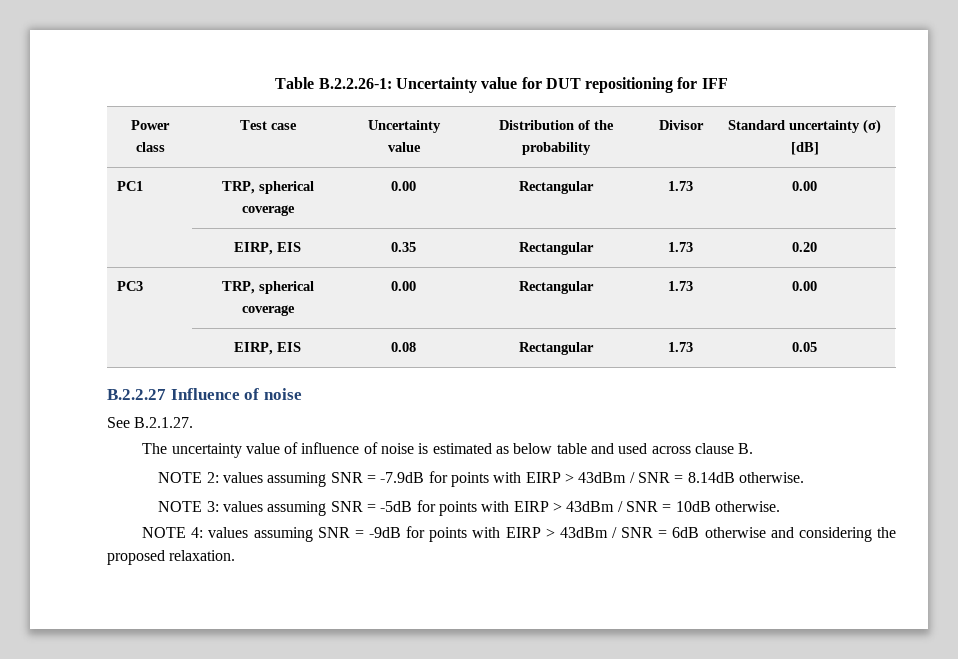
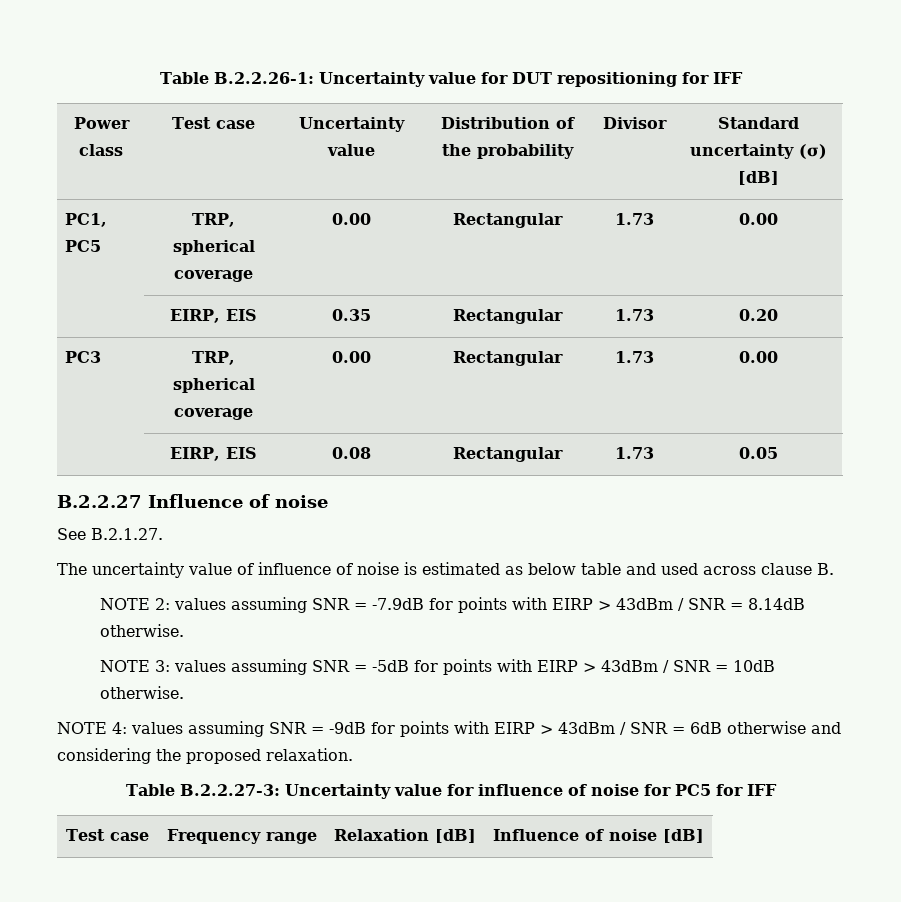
- PC1 | TRP, spherical coverage | 0.00 | Rectangular | 1.73 | 0.00
+ PC1, PC5 | TRP, spherical coverage | 0.00 | Rectangular | 1.73 | 0.00
+ Table B.2.2.27-3: Uncertainty value for influence of noise for PC5 for IFF
+ Test case | Frequency range | Relaxation [dB] | Influence of noise [dB]

